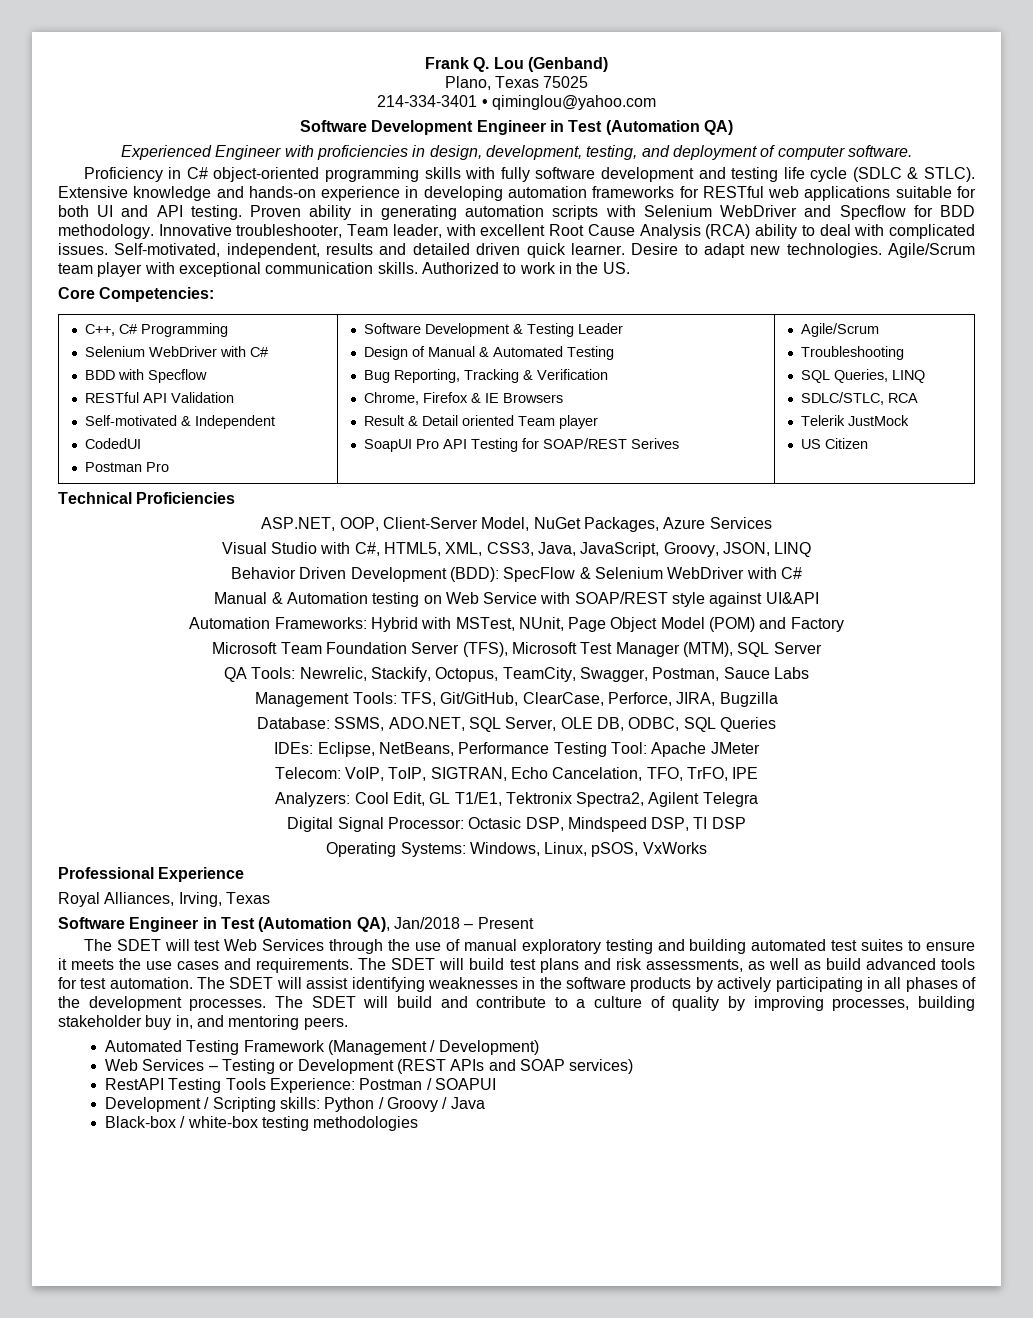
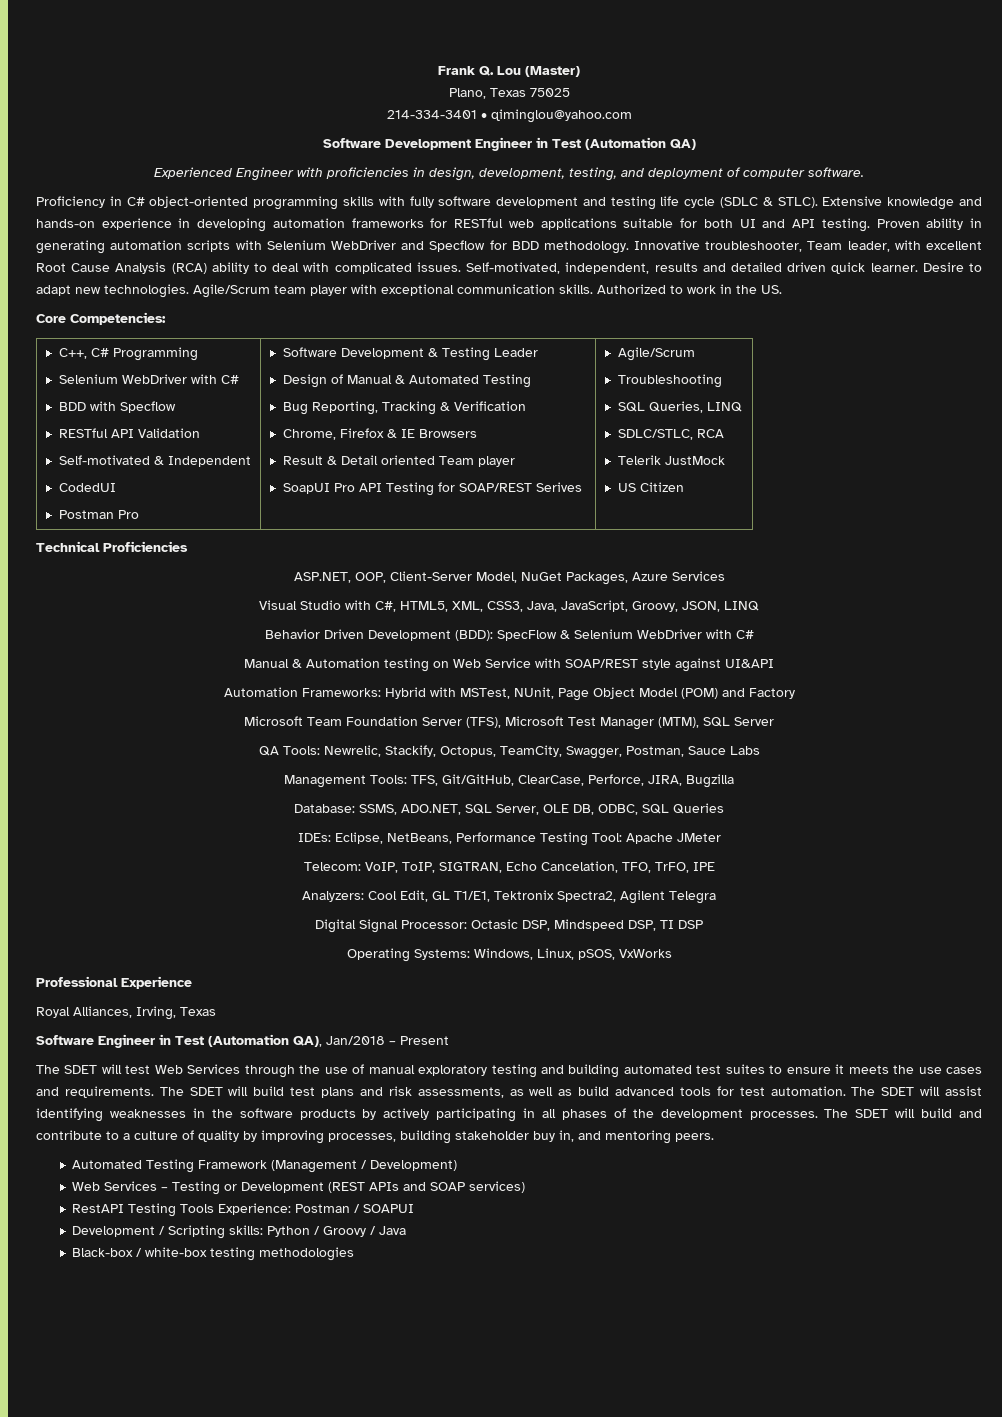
- Frank Q. Lou (Genband)
+ Frank Q. Lou (Master)

